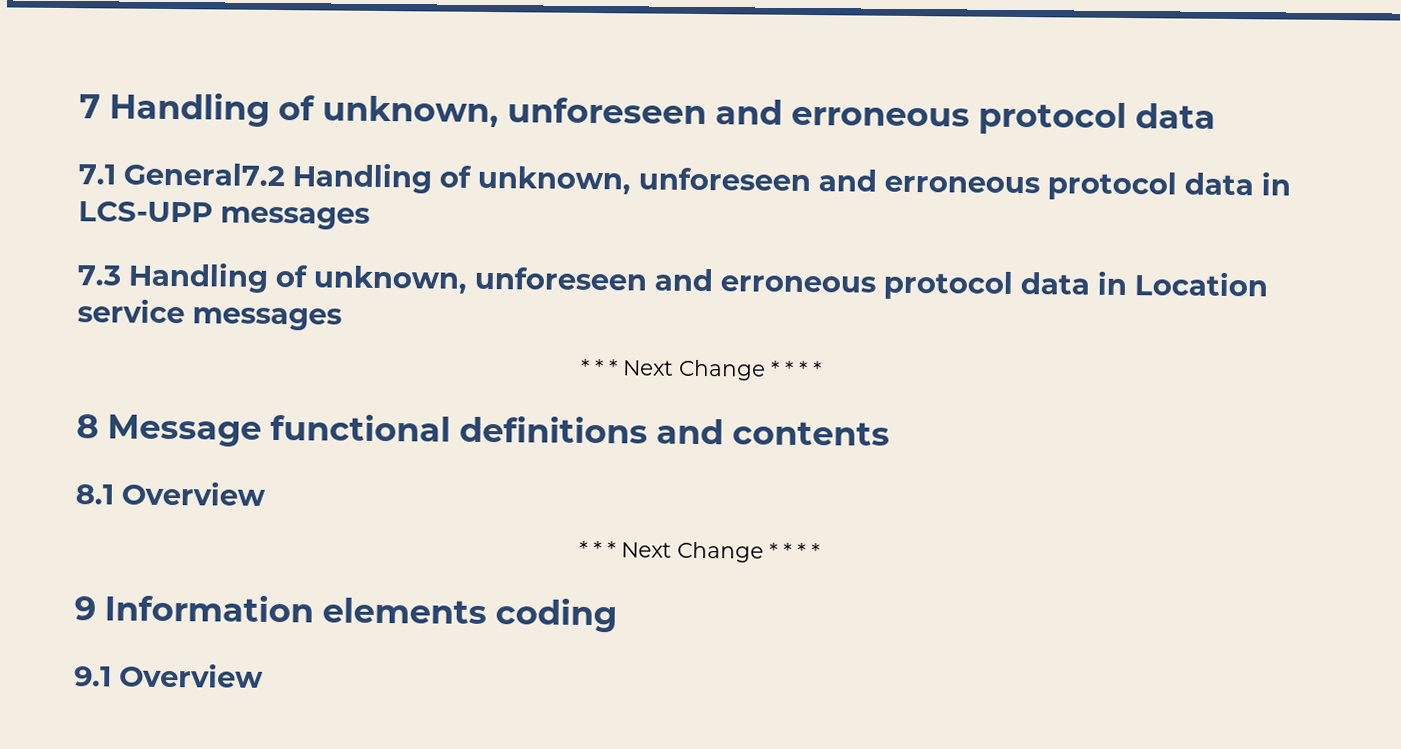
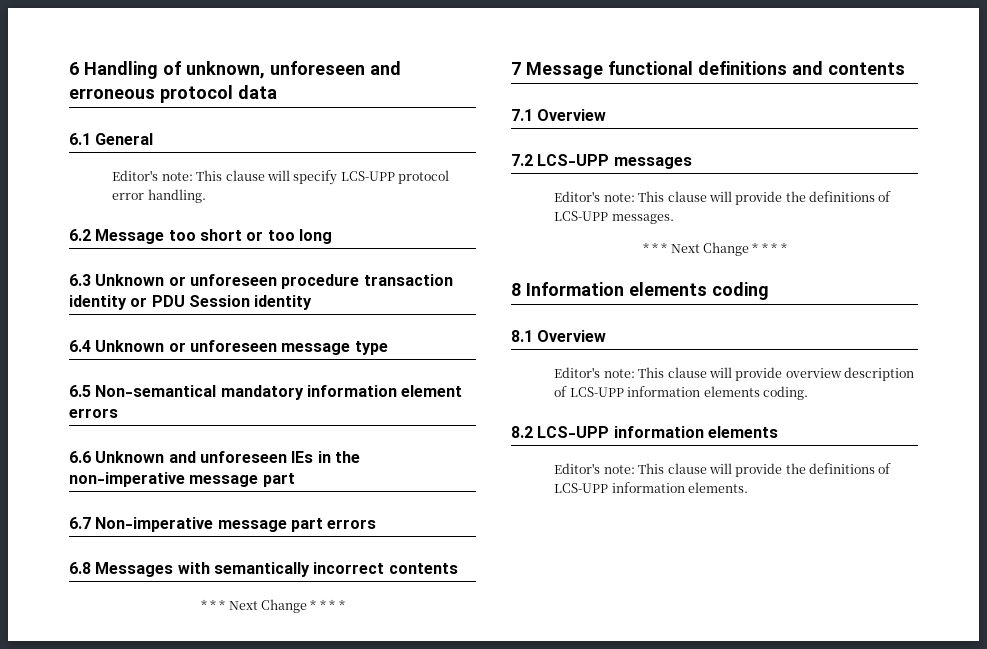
- 7 Handling of unknown, unforeseen and erroneous protocol data
+ 6 Handling of unknown, unforeseen and erroneous protocol data
- 7.1 General7.2 Handling of unknown, unforeseen and erroneous protocol data in LCS-UPP messages
- 7.3 Handling of unknown, unforeseen and erroneous protocol data in Location service messages
+ 6.1 General
+ Editor's note: This clause will specify LCS-UPP protocol error handling.
+ 6.2 Message too short or too long
+ 6.3 Unknown or unforeseen procedure transaction identity or PDU Session identity
+ 6.4 Unknown or unforeseen message type
+ 6.5 Non-semantical mandatory information element errors
+ 6.6 Unknown and unforeseen IEs in the non-imperative message part
+ 6.7 Non-imperative message part errors
+ 6.8 Messages with semantically incorrect contents
+ * * * Next Change * * * *
+ 7 Message functional definitions and contents
+ 7.1 Overview
+ 7.2 LCS-UPP messages
+ Editor's note: This clause will provide the definitions of LCS-UPP messages.
- 8 Message functional definitions and contents
+ 8 Information elements coding
  8.1 Overview
- * * * Next Change * * * *
- 9 Information elements coding
- 9.1 Overview
+ Editor's note: This clause will provide overview description of LCS-UPP information elements coding.
+ 8.2 LCS-UPP information elements
+ Editor's note: This clause will provide the definitions of LCS-UPP information elements.

